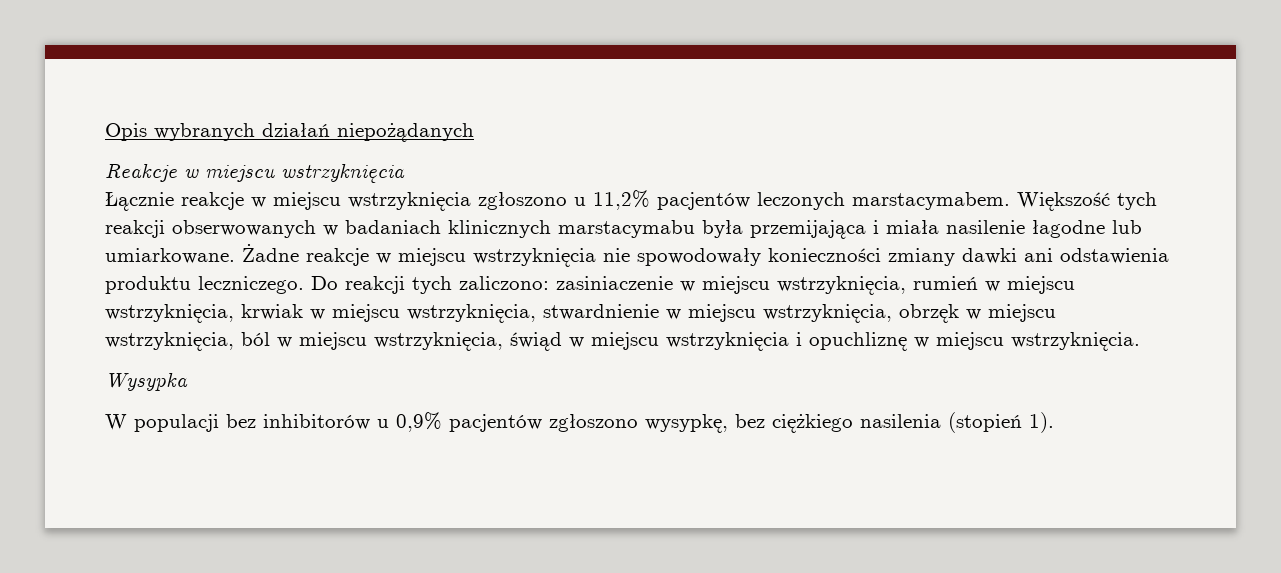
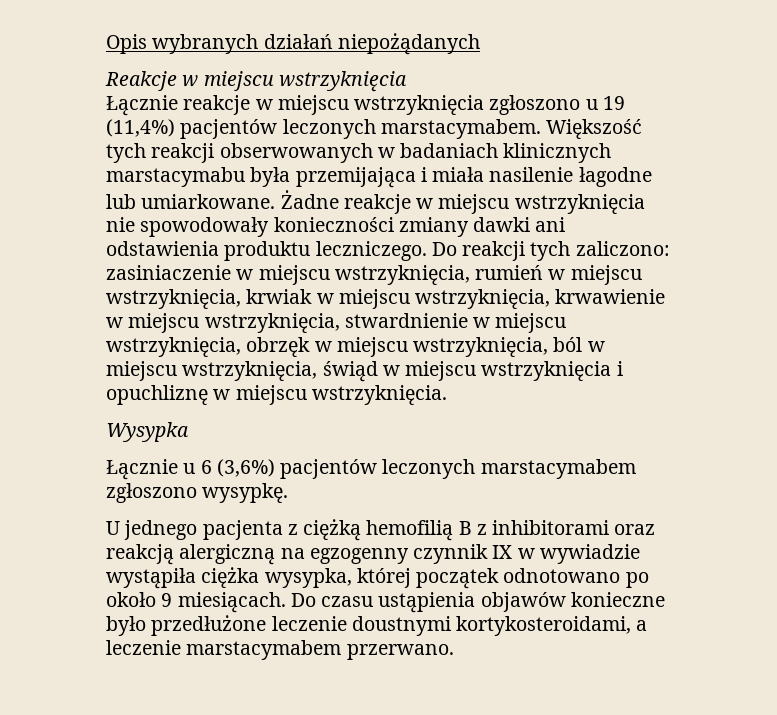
- Łącznie reakcje w miejscu wstrzyknięcia zgłoszono u 11,2% pacjentów leczonych marstacymabem.
+ Łącznie reakcje w miejscu wstrzyknięcia zgłoszono u 19 (11,4%) pacjentów leczonych marstacymabem.
- Do reakcji tych zaliczono: zasiniaczenie w miejscu wstrzyknięcia, rumień w miejscu wstrzyknięcia, krwiak w miejscu wstrzyknięcia, stwardnienie w miejscu wstrzyknięcia, obrzęk w miejscu wstrzyknięcia, ból w miejscu wstrzyknięcia, świąd w miejscu wstrzyknięcia i opuchliznę w miejscu wstrzyknięcia.
+ Do reakcji tych zaliczono: zasiniaczenie w miejscu wstrzyknięcia, rumień w miejscu wstrzyknięcia, krwiak w miejscu wstrzyknięcia, krwawienie w miejscu wstrzyknięcia, stwardnienie w miejscu wstrzyknięcia, obrzęk w miejscu wstrzyknięcia, ból w miejscu wstrzyknięcia, świąd w miejscu wstrzyknięcia i opuchliznę w miejscu wstrzyknięcia.
- W populacji bez inhibitorów u 0,9% pacjentów zgłoszono wysypkę, bez ciężkiego nasilenia (stopień 1).
+ Łącznie u 6 (3,6%) pacjentów leczonych marstacymabem zgłoszono wysypkę.
+ U jednego pacjenta z ciężką hemofilią B z inhibitorami oraz reakcją alergiczną na egzogenny czynnik IX w wywiadzie wystąpiła ciężka wysypka, której początek odnotowano po około 9 miesiącach. Do czasu ustąpienia objawów konieczne było przedłużone leczenie doustnymi kortykosteroidami, a leczenie marstacymabem przerwano.

